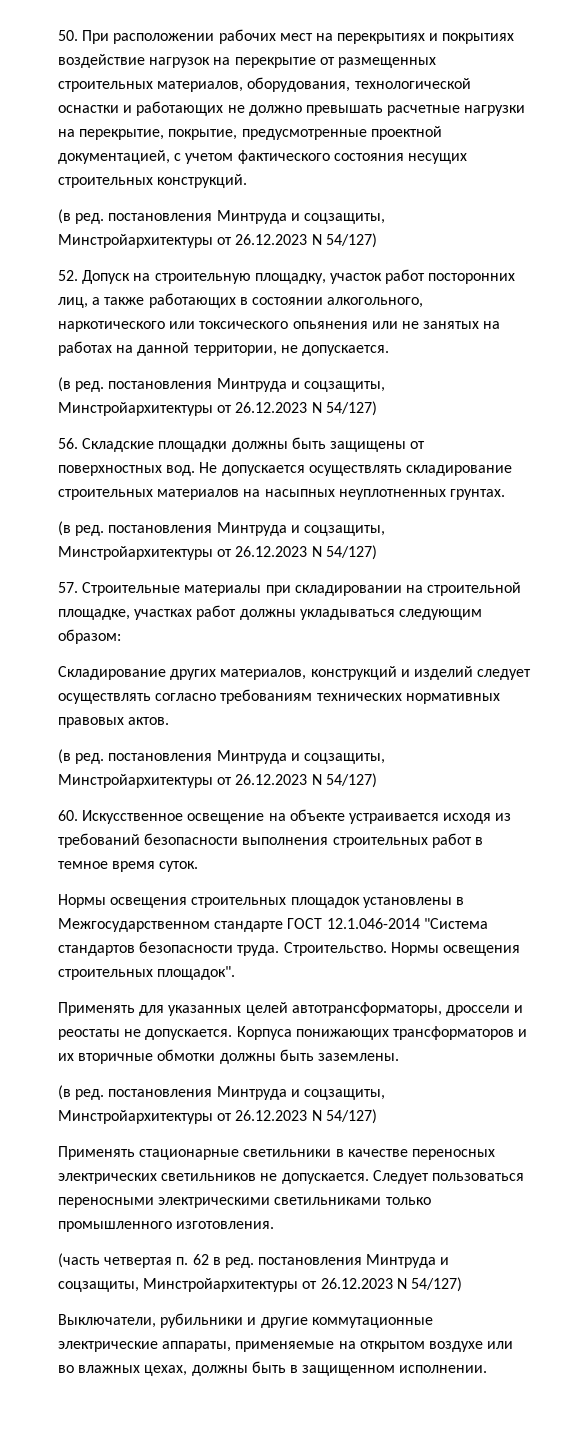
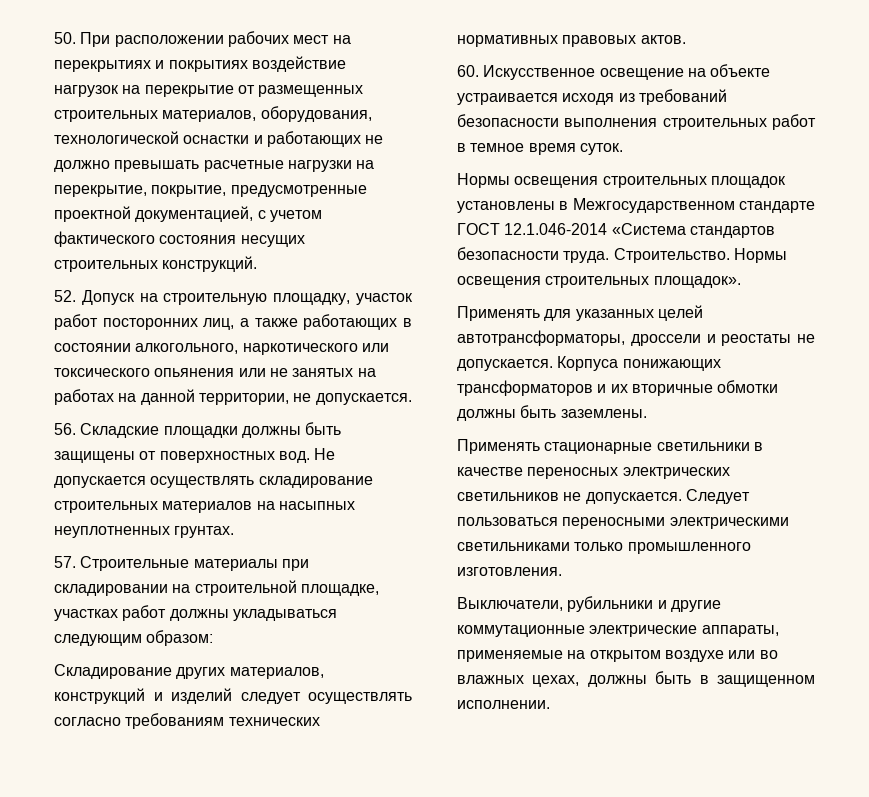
  50. При расположении рабочих мест на перекрытиях и покрытиях воздействие нагрузок на перекрытие от размещенных строительных материалов, оборудования, технологической оснастки и работающих не должно превышать расчетные нагрузки на перекрытие, покрытие, предусмотренные проектной документацией, с учетом фактического состояния несущих строительных конструкций.
- (в ред. постановления Минтруда и соцзащиты, Минстройархитектуры от 26.12.2023 N 54/127)
  52. Допуск на строительную площадку, участок работ посторонних лиц, а также работающих в состоянии алкогольного, наркотического или токсического опьянения или не занятых на работах на данной территории, не допускается.
- (в ред. постановления Минтруда и соцзащиты, Минстройархитектуры от 26.12.2023 N 54/127)
  Не допускается осуществлять складирование строительных материалов на насыпных неуплотненных грунтах.
- (в ред. постановления Минтруда и соцзащиты, Минстройархитектуры от 26.12.2023 N 54/127)
  Складирование других материалов, конструкций и изделий следует осуществлять согласно требованиям технических нормативных правовых актов.
- (в ред. постановления Минтруда и соцзащиты, Минстройархитектуры от 26.12.2023 N 54/127)
- Нормы освещения строительных площадок установлены в Межгосударственном стандарте ГОСТ 12.1.046-2014 "Система стандартов безопасности труда.
+ Нормы освещения строительных площадок установлены в Межгосударственном стандарте ГОСТ 12.1.046-2014 «Система стандартов безопасности труда.
- Нормы освещения строительных площадок".
+ Нормы освещения строительных площадок».
  Корпуса понижающих трансформаторов и их вторичные обмотки должны быть заземлены.
- (в ред. постановления Минтруда и соцзащиты, Минстройархитектуры от 26.12.2023 N 54/127)
- (часть четвертая п. 62 в ред. постановления Минтруда и соцзащиты, Минстройархитектуры от 26.12.2023 N 54/127)

